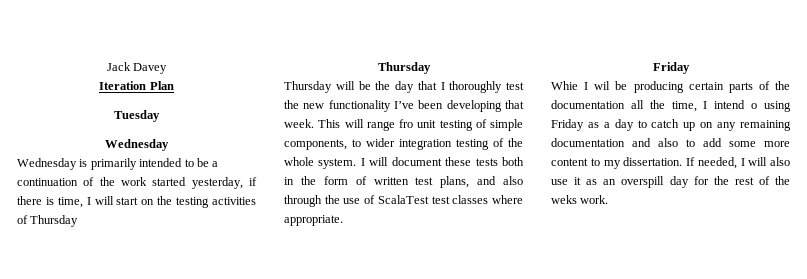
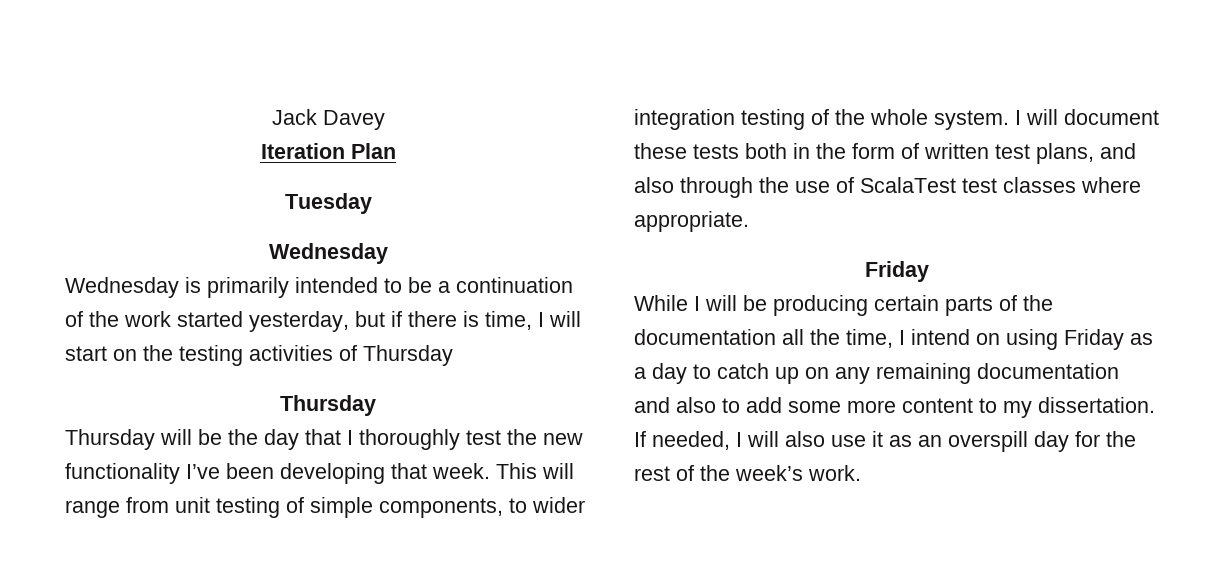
- Wednesday is primarily intended to be a continuation of the work started yesterday, if there is time, I will start on the testing activities of Thursday
+ Wednesday is primarily intended to be a continuation of the work started yesterday, but if there is time, I will start on the testing activities of Thursday
- This will range fro unit testing of simple components, to wider integration testing of the whole system.
+ This will range from unit testing of simple components, to wider integration testing of the whole system.
- Whie I wil be producing certain parts of the documentation all the time, I intend o using Friday as a day to catch up on any remaining documentation and also to add some more content to my dissertation.
+ While I will be producing certain parts of the documentation all the time, I intend on using Friday as a day to catch up on any remaining documentation and also to add some more content to my dissertation.
- If needed, I will also use it as an overspill day for the rest of the weks work.
+ If needed, I will also use it as an overspill day for the rest of the week’s work.

